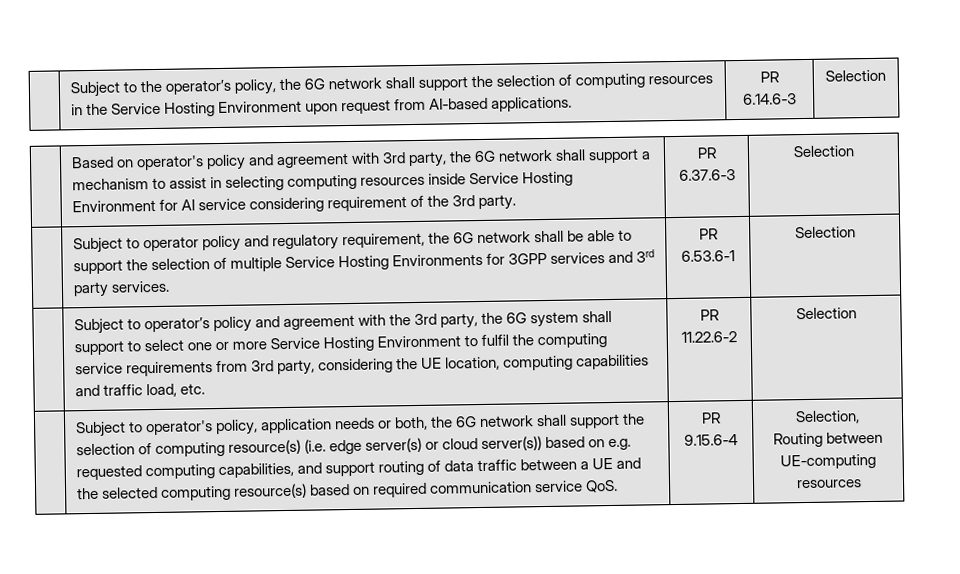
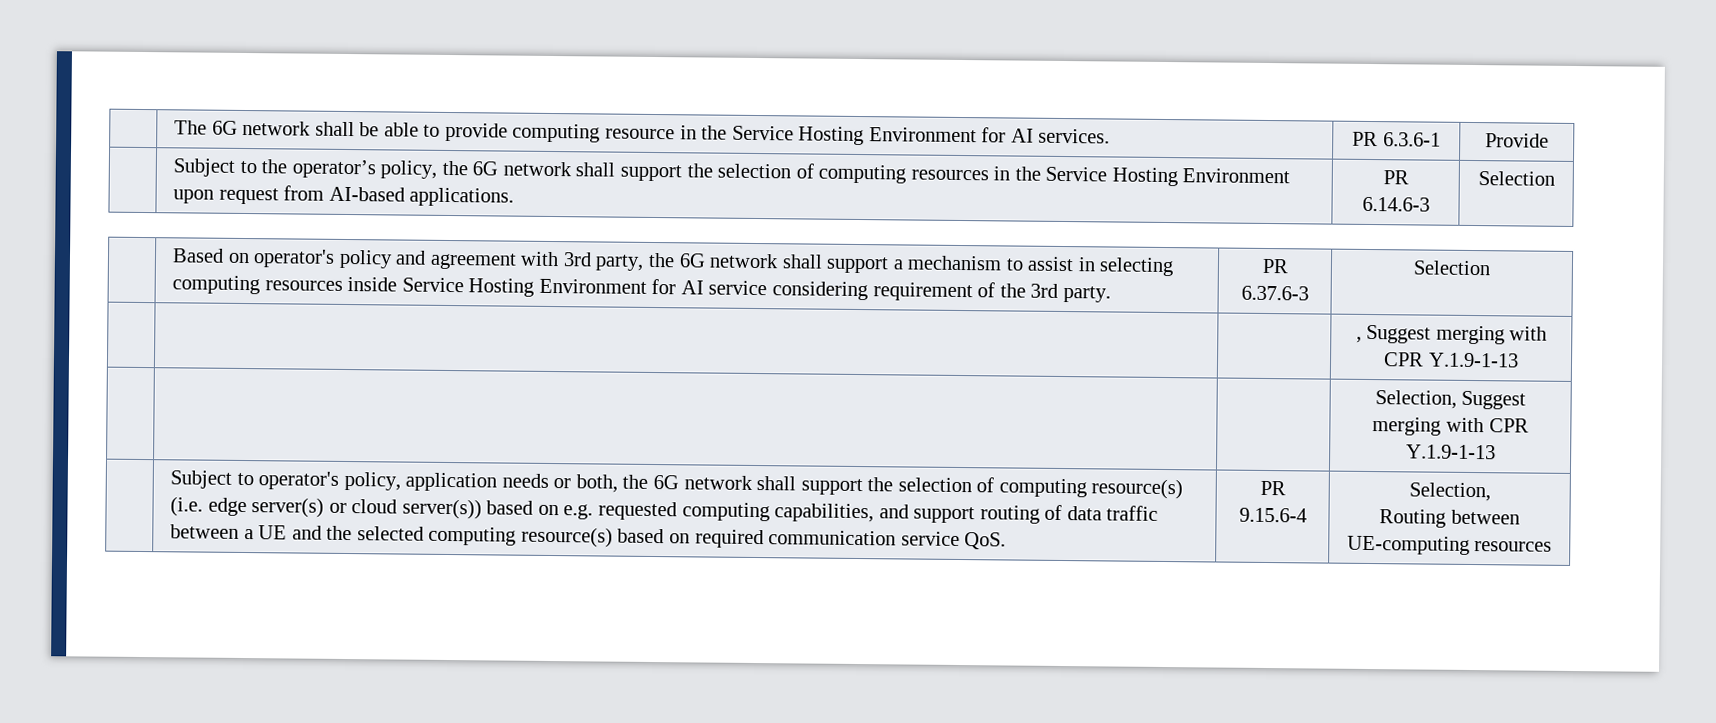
+ | The 6G network shall be able to provide computing resource in the Service Hosting Environment for AI services. | PR 6.3.6-1 | Provide
- | Subject to operator policy and regulatory requirement, the 6G network shall be able to support the selection of multiple Service Hosting Environments for 3GPP services and 3rd party services. | PR 6.53.6-1 | Selection
- | Subject to operator’s policy and agreement with the 3rd party, the 6G system shall support to select one or more Service Hosting Environment to fulfil the computing service requirements from 3rd party, considering the UE location, computing capabilities and traffic load, etc. | PR 11.22.6-2 | Selection
+ | | | , Suggest merging with CPR Y.1.9-1-13
+ | | | Selection, Suggest merging with CPR Y.1.9-1-13

